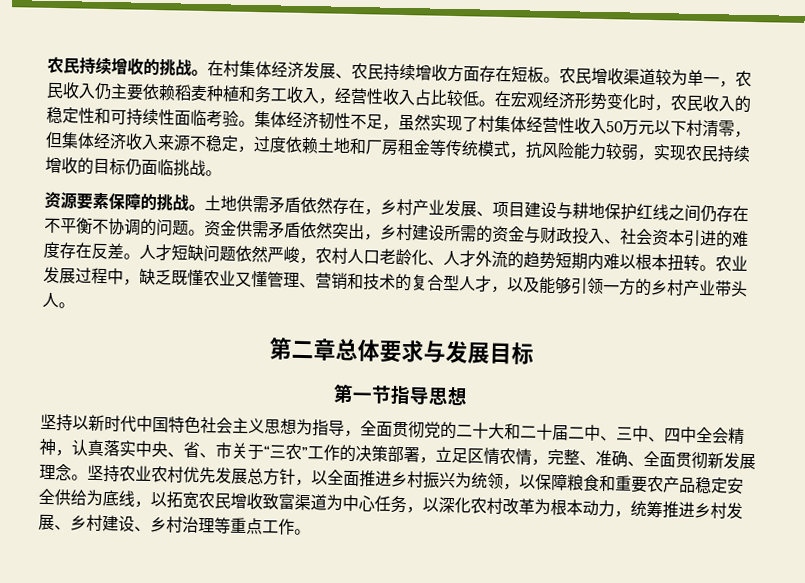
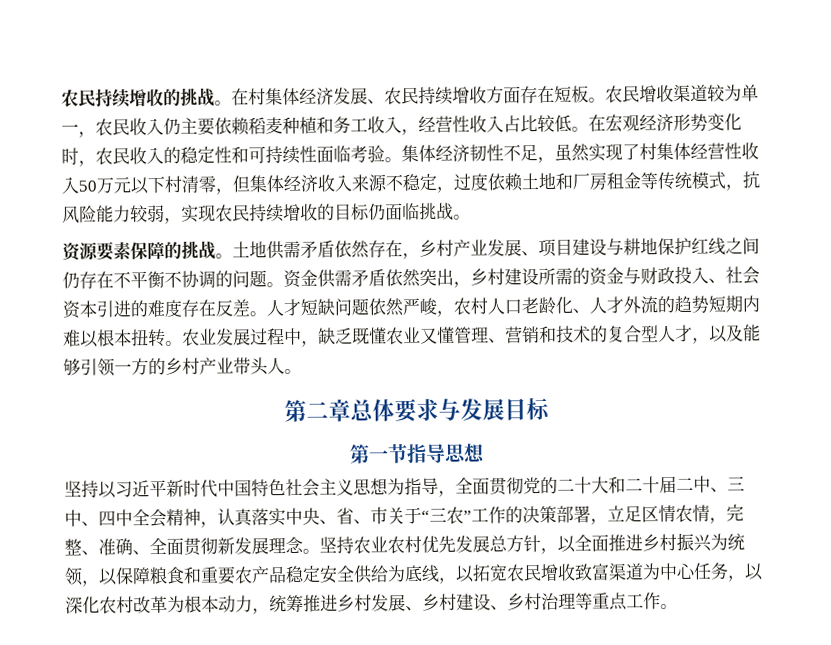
- 坚持以新时代中国特色社会主义思想为指导，全面贯彻党的二十大和二十届二中、三中、四中全会精神，认真落实中央、省、市关于“三农”工作的决策部署，立足区情农情，完整、准确、全面贯彻新发展理念。
+ 坚持以习近平新时代中国特色社会主义思想为指导，全面贯彻党的二十大和二十届二中、三中、四中全会精神，认真落实中央、省、市关于“三农”工作的决策部署，立足区情农情，完整、准确、全面贯彻新发展理念。

